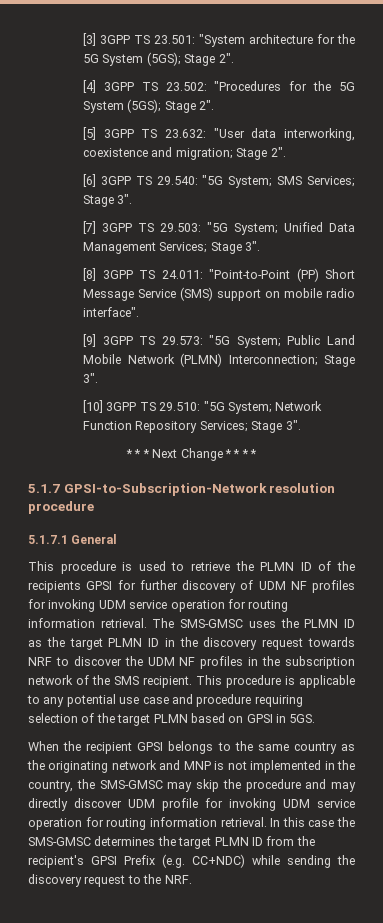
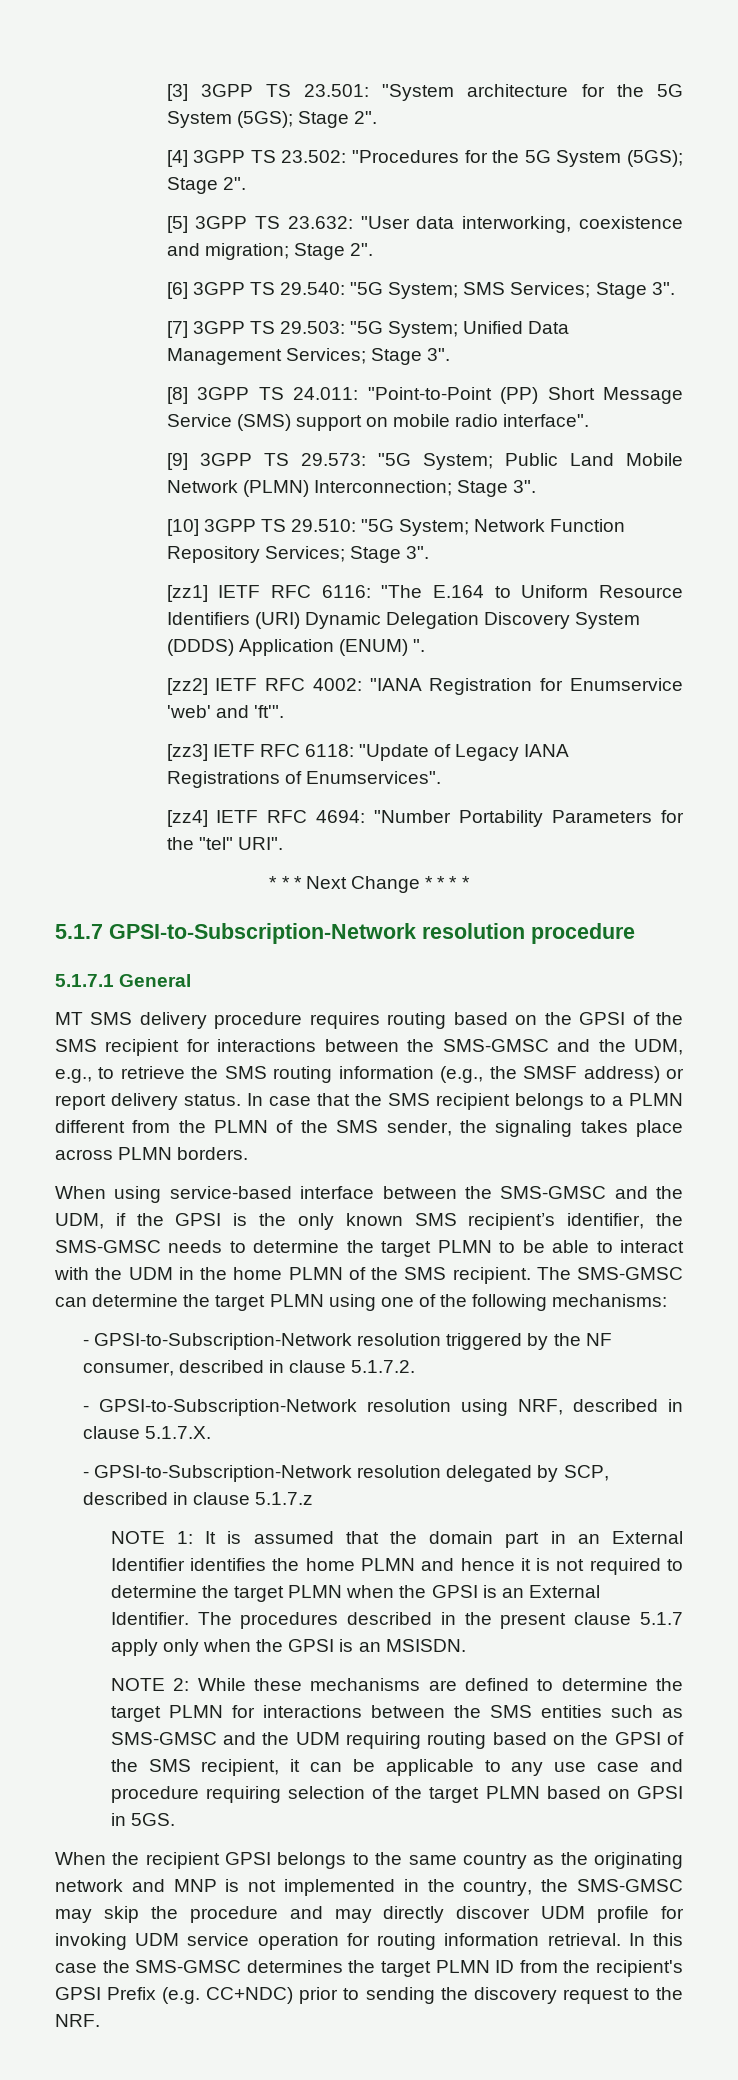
+ [zz1] IETF RFC 6116: "The E.164 to Uniform Resource Identifiers (URI) Dynamic Delegation Discovery System (DDDS) Application (ENUM) ".
+ [zz2] IETF RFC 4002: "IANA Registration for Enumservice 'web' and 'ft'".
+ [zz3] IETF RFC 6118: "Update of Legacy IANA Registrations of Enumservices".
+ [zz4] IETF RFC 4694: "Number Portability Parameters for the "tel" URI".
- This procedure is used to retrieve the PLMN ID of the recipients GPSI for further discovery of UDM NF profiles for invoking UDM service operation for routing information retrieval. The SMS-GMSC uses the PLMN ID as the target PLMN ID in the discovery request towards NRF to discover the UDM NF profiles in the subscription network of the SMS recipient. This procedure is applicable to any potential use case and procedure requiring selection of the target PLMN based on GPSI in 5GS.
+ MT SMS delivery procedure requires routing based on the GPSI of the SMS recipient for interactions between the SMS-GMSC and the UDM, e.g., to retrieve the SMS routing information (e.g., the SMSF address) or report delivery status. In case that the SMS recipient belongs to a PLMN different from the PLMN of the SMS sender, the signaling takes place across PLMN borders.
+ When using service-based interface between the SMS-GMSC and the UDM, if the GPSI is the only known SMS recipient’s identifier, the SMS-GMSC needs to determine the target PLMN to be able to interact with the UDM in the home PLMN of the SMS recipient. The SMS-GMSC can determine the target PLMN using one of the following mechanisms:
+ - GPSI-to-Subscription-Network resolution triggered by the NF consumer, described in clause 5.1.7.2.
+ - GPSI-to-Subscription-Network resolution using NRF, described in clause 5.1.7.X.
+ - GPSI-to-Subscription-Network resolution delegated by SCP, described in clause 5.1.7.z
+ NOTE 1: It is assumed that the domain part in an External Identifier identifies the home PLMN and hence it is not required to determine the target PLMN when the GPSI is an External Identifier. The procedures described in the present clause 5.1.7 apply only when the GPSI is an MSISDN.
+ NOTE 2: While these mechanisms are defined to determine the target PLMN for interactions between the SMS entities such as SMS-GMSC and the UDM requiring routing based on the GPSI of the SMS recipient, it can be applicable to any use case and procedure requiring selection of the target PLMN based on GPSI in 5GS.
- In this case the SMS-GMSC determines the target PLMN ID from the recipient's GPSI Prefix (e.g. CC+NDC) while sending the discovery request to the NRF.
+ In this case the SMS-GMSC determines the target PLMN ID from the recipient's GPSI Prefix (e.g. CC+NDC) prior to sending the discovery request to the NRF.

